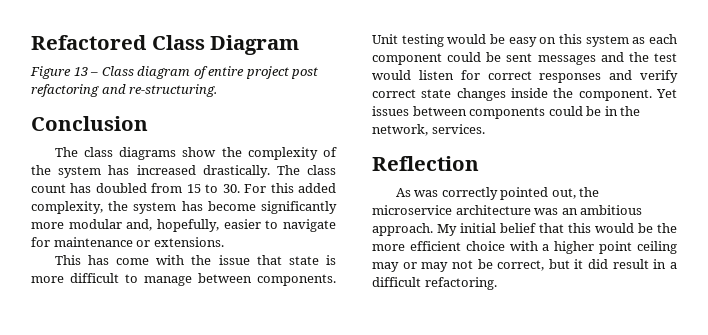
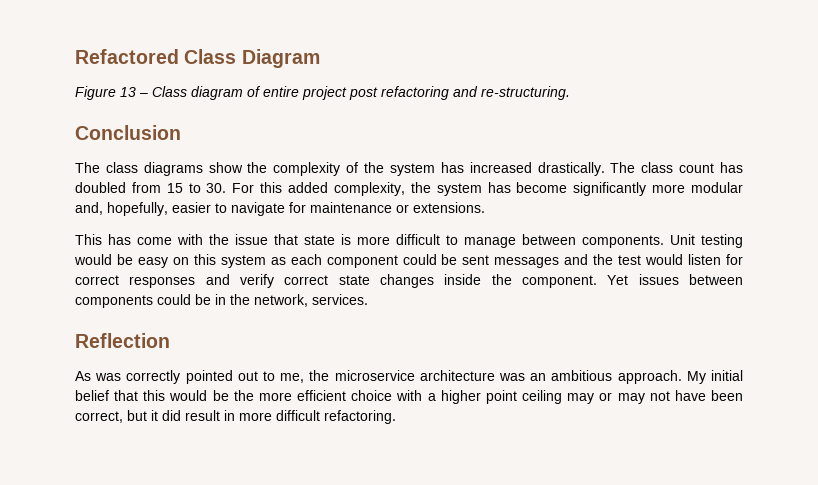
- As was correctly pointed out, the microservice architecture was an ambitious approach.
+ As was correctly pointed out to me, the microservice architecture was an ambitious approach.
- My initial belief that this would be the more efficient choice with a higher point ceiling may or may not be correct, but it did result in a difficult refactoring.
+ My initial belief that this would be the more efficient choice with a higher point ceiling may or may not have been correct, but it did result in more difficult refactoring.

